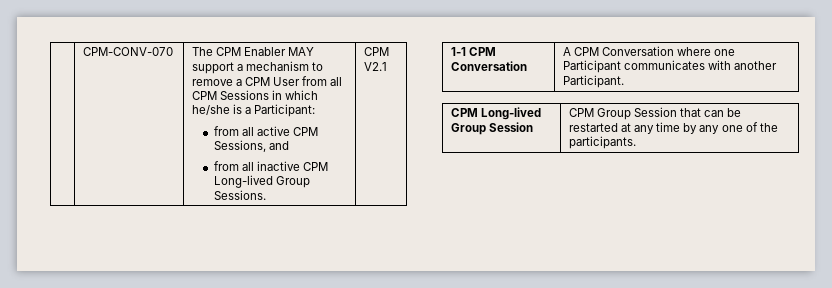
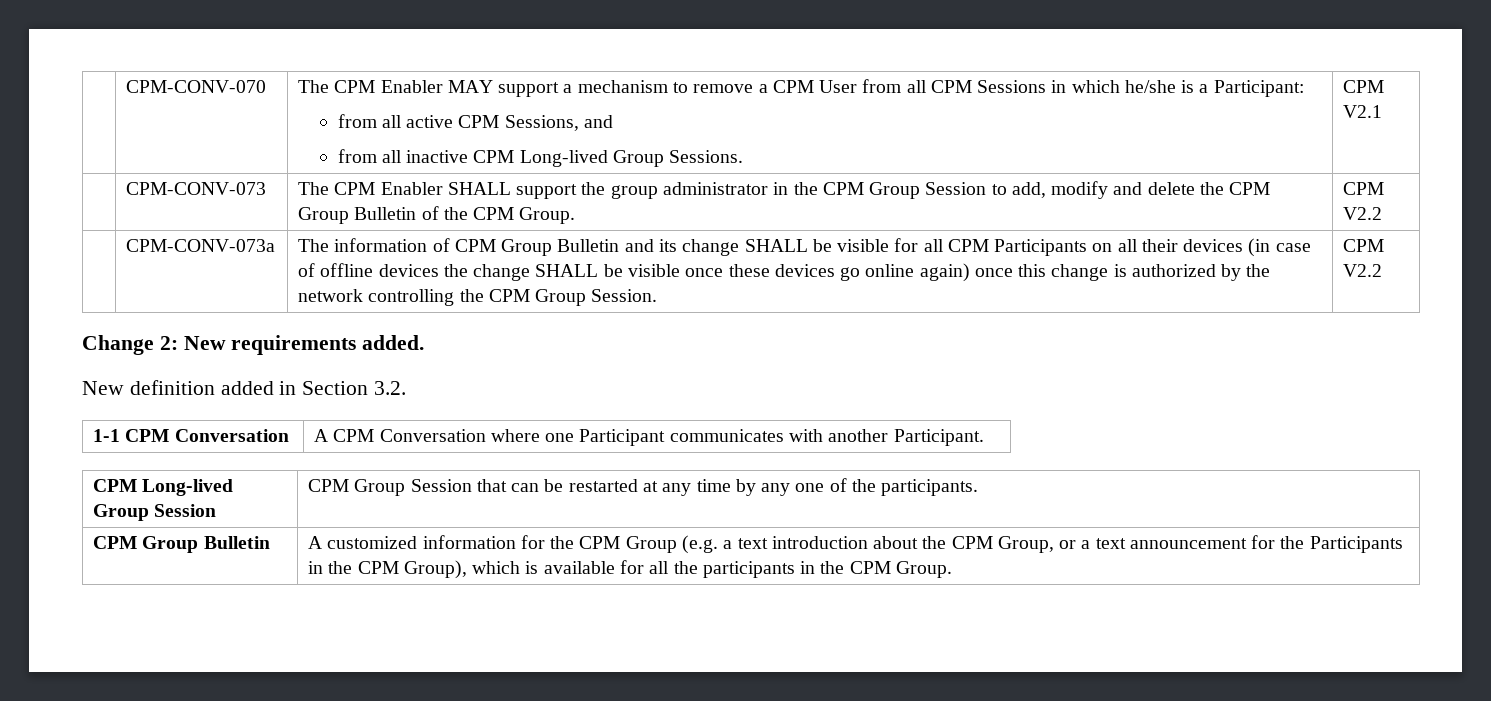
+ | CPM-CONV-073 | The CPM Enabler SHALL support the group administrator in the CPM Group Session to add, modify and delete the CPM Group Bulletin of the CPM Group. | CPM V2.2
+ | CPM-CONV-073a | The information of CPM Group Bulletin and its change SHALL be visible for all CPM Participants on all their devices (in case of offline devices the change SHALL be visible once these devices go online again) once this change is authorized by the network controlling the CPM Group Session. | CPM V2.2
+ Change 2: New requirements added.
+ New definition added in Section 3.2.
+ CPM Group Bulletin | A customized information for the CPM Group (e.g. a text introduction about the CPM Group, or a text announcement for the Participants in the CPM Group), which is available for all the participants in the CPM Group.

